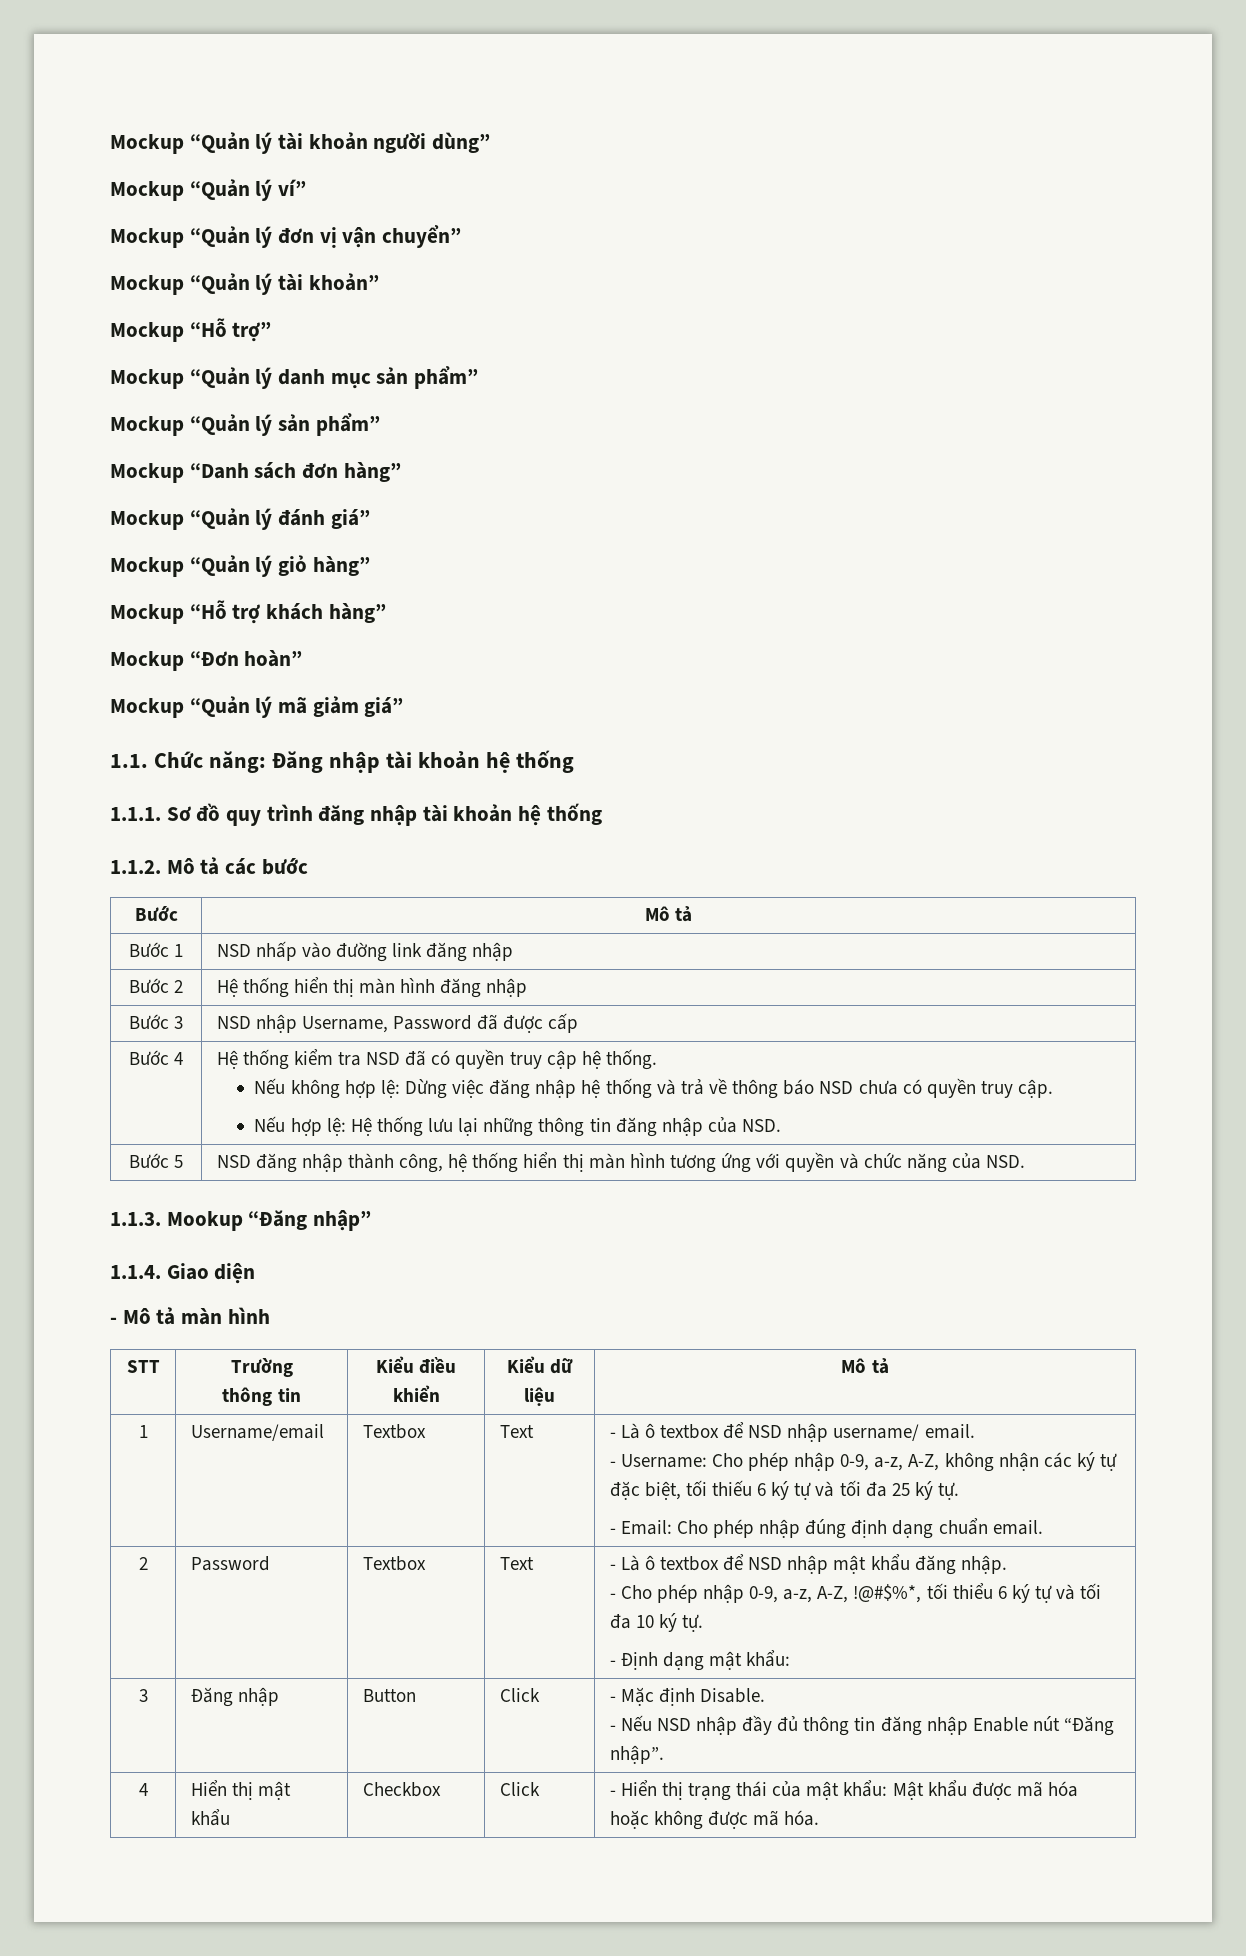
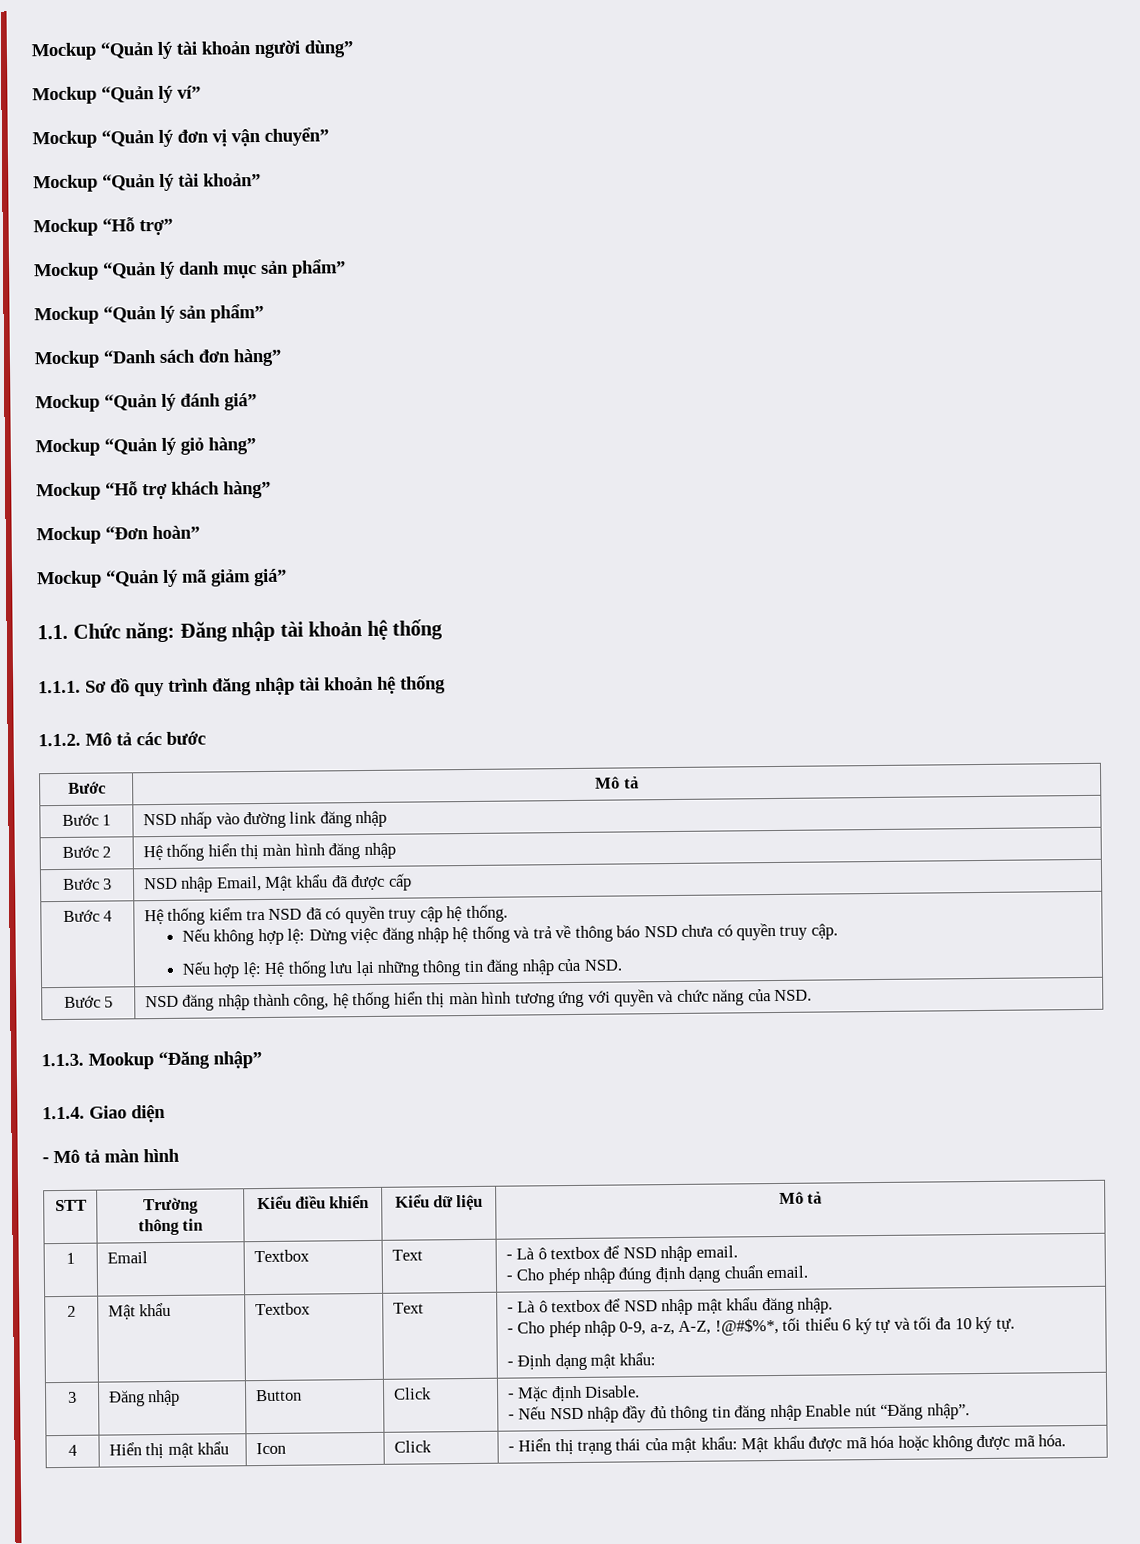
- Bước 3 | NSD nhập Username, Password đã được cấp
+ Bước 3 | NSD nhập Email, Mật khẩu đã được cấp
- Username/email | Textbox | Text | - Là ô textbox để NSD nhập username/ email.
+ Email | Textbox | Text | - Là ô textbox để NSD nhập email.
- - Username: Cho phép nhập 0-9, a-z, A-Z, không nhận các ký tự đặc biệt, tối thiếu 6 ký tự và tối đa 25 ký tự.
- - Email: Cho phép nhập đúng định dạng chuẩn email.
+ - Cho phép nhập đúng định dạng chuẩn email.
- 2 | Password | Textbox | Text | - Là ô textbox để NSD nhập mật khẩu đăng nhập.
+ 2 | Mật khẩu | Textbox | Text | - Là ô textbox để NSD nhập mật khẩu đăng nhập.
- 4 | Hiển thị mật khẩu | Checkbox | Click | - Hiển thị trạng thái của mật khẩu: Mật khẩu được mã hóa hoặc không được mã hóa.
+ 4 | Hiển thị mật khẩu | Icon | Click | - Hiển thị trạng thái của mật khẩu: Mật khẩu được mã hóa hoặc không được mã hóa.

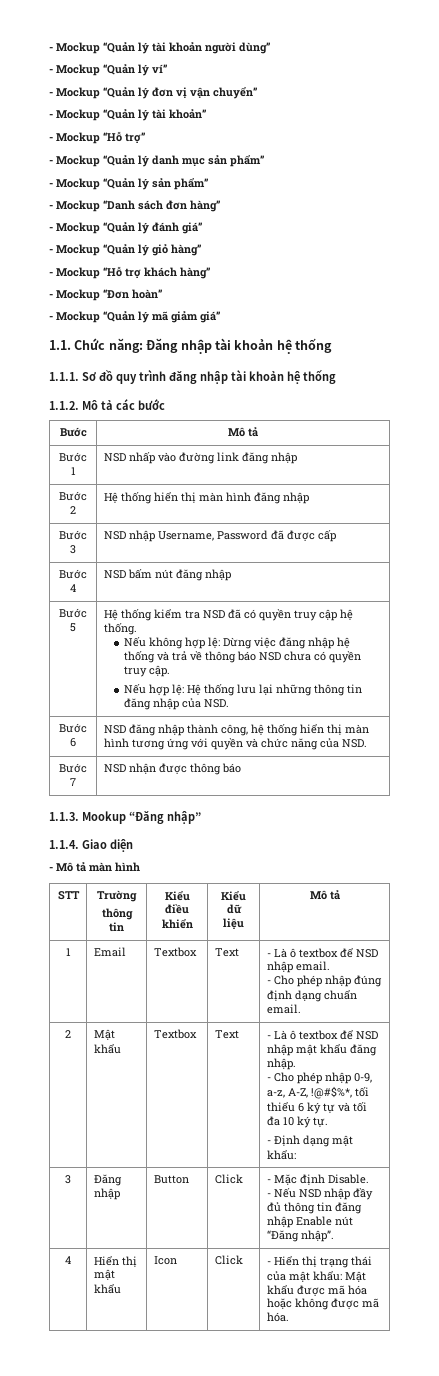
- Mockup “Quản lý tài khoản người dùng”
+ - Mockup “Quản lý tài khoản người dùng”
- Mockup “Quản lý ví”
+ - Mockup “Quản lý ví”
- Mockup “Quản lý đơn vị vận chuyển”
+ - Mockup “Quản lý đơn vị vận chuyển”
- Mockup “Quản lý tài khoản”
+ - Mockup “Quản lý tài khoản”
- Mockup “Hỗ trợ”
+ - Mockup “Hỗ trợ”
- Mockup “Quản lý danh mục sản phẩm”
+ - Mockup “Quản lý danh mục sản phẩm”
- Mockup “Quản lý sản phẩm”
+ - Mockup “Quản lý sản phẩm”
- Mockup “Danh sách đơn hàng”
+ - Mockup “Danh sách đơn hàng”
- Mockup “Quản lý đánh giá”
+ - Mockup “Quản lý đánh giá”
- Mockup “Quản lý giỏ hàng”
+ - Mockup “Quản lý giỏ hàng”
- Mockup “Hỗ trợ khách hàng”
+ - Mockup “Hỗ trợ khách hàng”
- Mockup “Đơn hoàn”
+ - Mockup “Đơn hoàn”
- Mockup “Quản lý mã giảm giá”
+ - Mockup “Quản lý mã giảm giá”
- Bước 3 | NSD nhập Email, Mật khẩu đã được cấp
+ Bước 3 | NSD nhập Username, Password đã được cấp
+ NSD bấm nút đăng nhập
+ Bước 5
- Bước 5 | NSD đăng nhập thành công, hệ thống hiển thị màn hình tương ứng với quyền và chức năng của NSD.
+ Bước 6 | NSD đăng nhập thành công, hệ thống hiển thị màn hình tương ứng với quyền và chức năng của NSD.
+ Bước 7 | NSD nhận được thông báo

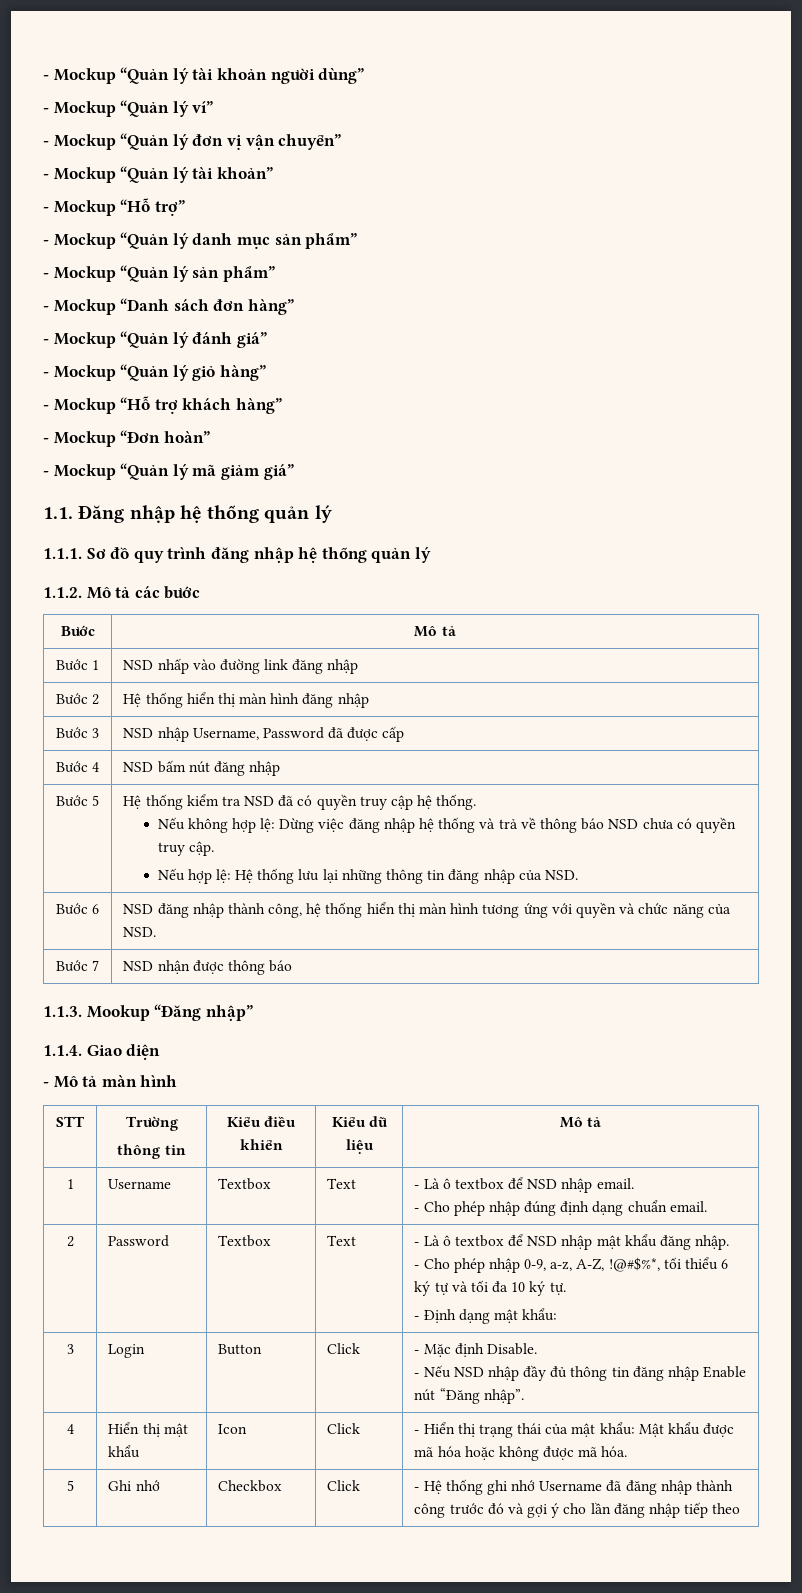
- 1.1. Chức năng: Đăng nhập tài khoản hệ thống
+ 1.1. Đăng nhập hệ thống quản lý
- 1.1.1. Sơ đồ quy trình đăng nhập tài khoản hệ thống
+ 1.1.1. Sơ đồ quy trình đăng nhập hệ thống quản lý
- 1 | Email | Textbox | Text | - Là ô textbox để NSD nhập email.
+ 1 | Username | Textbox | Text | - Là ô textbox để NSD nhập email.
- 2 | Mật khẩu | Textbox | Text | - Là ô textbox để NSD nhập mật khẩu đăng nhập.
+ 2 | Password | Textbox | Text | - Là ô textbox để NSD nhập mật khẩu đăng nhập.
- 3 | Đăng nhập | Button | Click | - Mặc định Disable.
+ 3 | Login | Button | Click | - Mặc định Disable.
+ 5 | Ghi nhớ | Checkbox | Click | - Hệ thống ghi nhớ Username đã đăng nhập thành công trước đó và gợi ý cho lần đăng nhập tiếp theo

